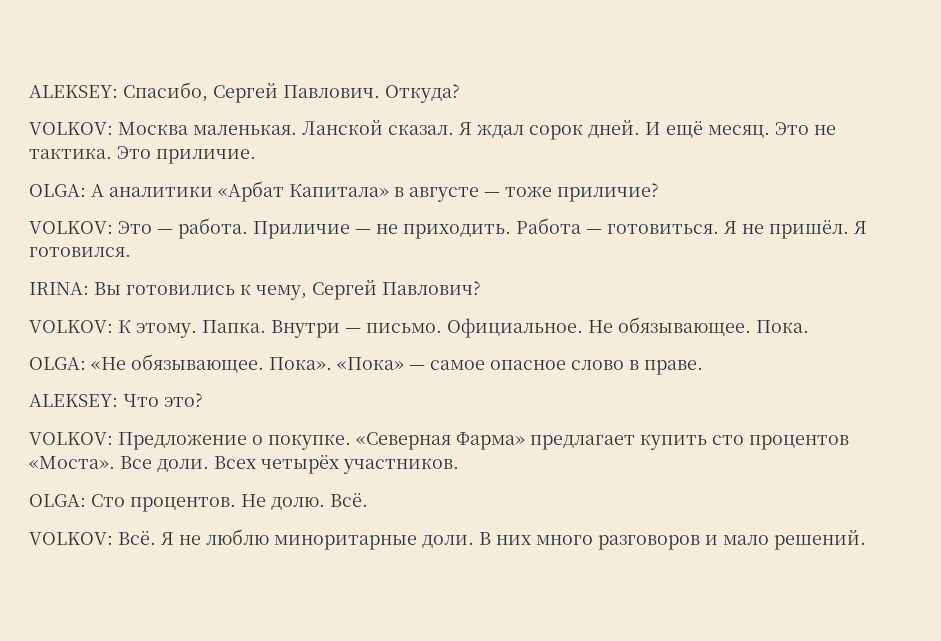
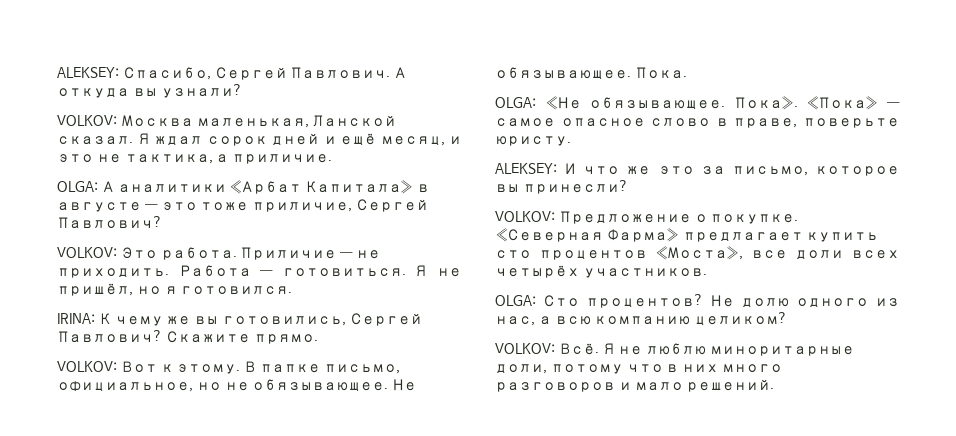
- Откуда?
+ А откуда вы узнали?
- VOLKOV: Москва маленькая. Ланской сказал.
+ VOLKOV: Москва маленькая, Ланской сказал.
- Я ждал сорок дней. И ещё месяц. Это не тактика. Это приличие.
+ Я ждал сорок дней и ещё месяц, и это не тактика, а приличие.
- OLGA: А аналитики «Арбат Капитала» в августе — тоже приличие?
+ OLGA: А аналитики «Арбат Капитала» в августе — это тоже приличие, Сергей Павлович?
- VOLKOV: Это — работа.
+ VOLKOV: Это работа.
- Я не пришёл. Я готовился.
+ Я не пришёл, но я готовился.
- IRINA: Вы готовились к чему, Сергей Павлович?
- VOLKOV: К этому. Папка. Внутри — письмо. Официальное.
+ IRINA: К чему же вы готовились, Сергей Павлович? Скажите прямо.
+ VOLKOV: Вот к этому. В папке письмо, официальное, но не обязывающее.
- «Пока» — самое опасное слово в праве.
- ALEKSEY: Что это?
+ «Пока» — самое опасное слово в праве, поверьте юристу.
+ ALEKSEY: И что же это за письмо, которое вы принесли?
- «Северная Фарма» предлагает купить сто процентов «Моста». Все доли. Всех четырёх участников.
+ «Северная Фарма» предлагает купить сто процентов «Моста», все доли всех четырёх участников.
- OLGA: Сто процентов. Не долю. Всё.
+ OLGA: Сто процентов? Не долю одного из нас, а всю компанию целиком?
- VOLKOV: Всё. Я не люблю миноритарные доли. В них много разговоров и мало решений.
+ VOLKOV: Всё. Я не люблю миноритарные доли, потому что в них много разговоров и мало решений.

